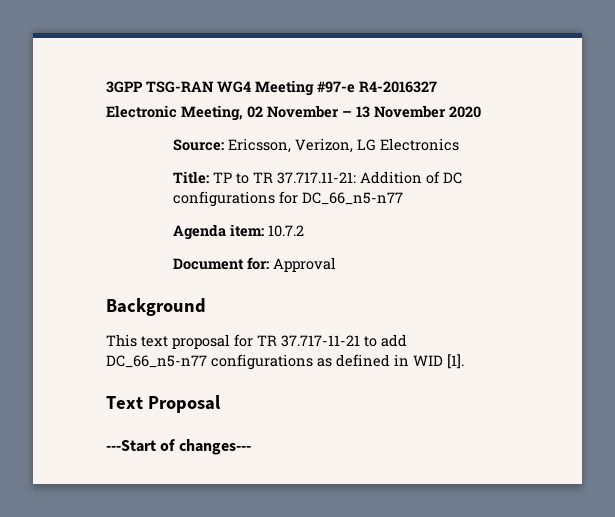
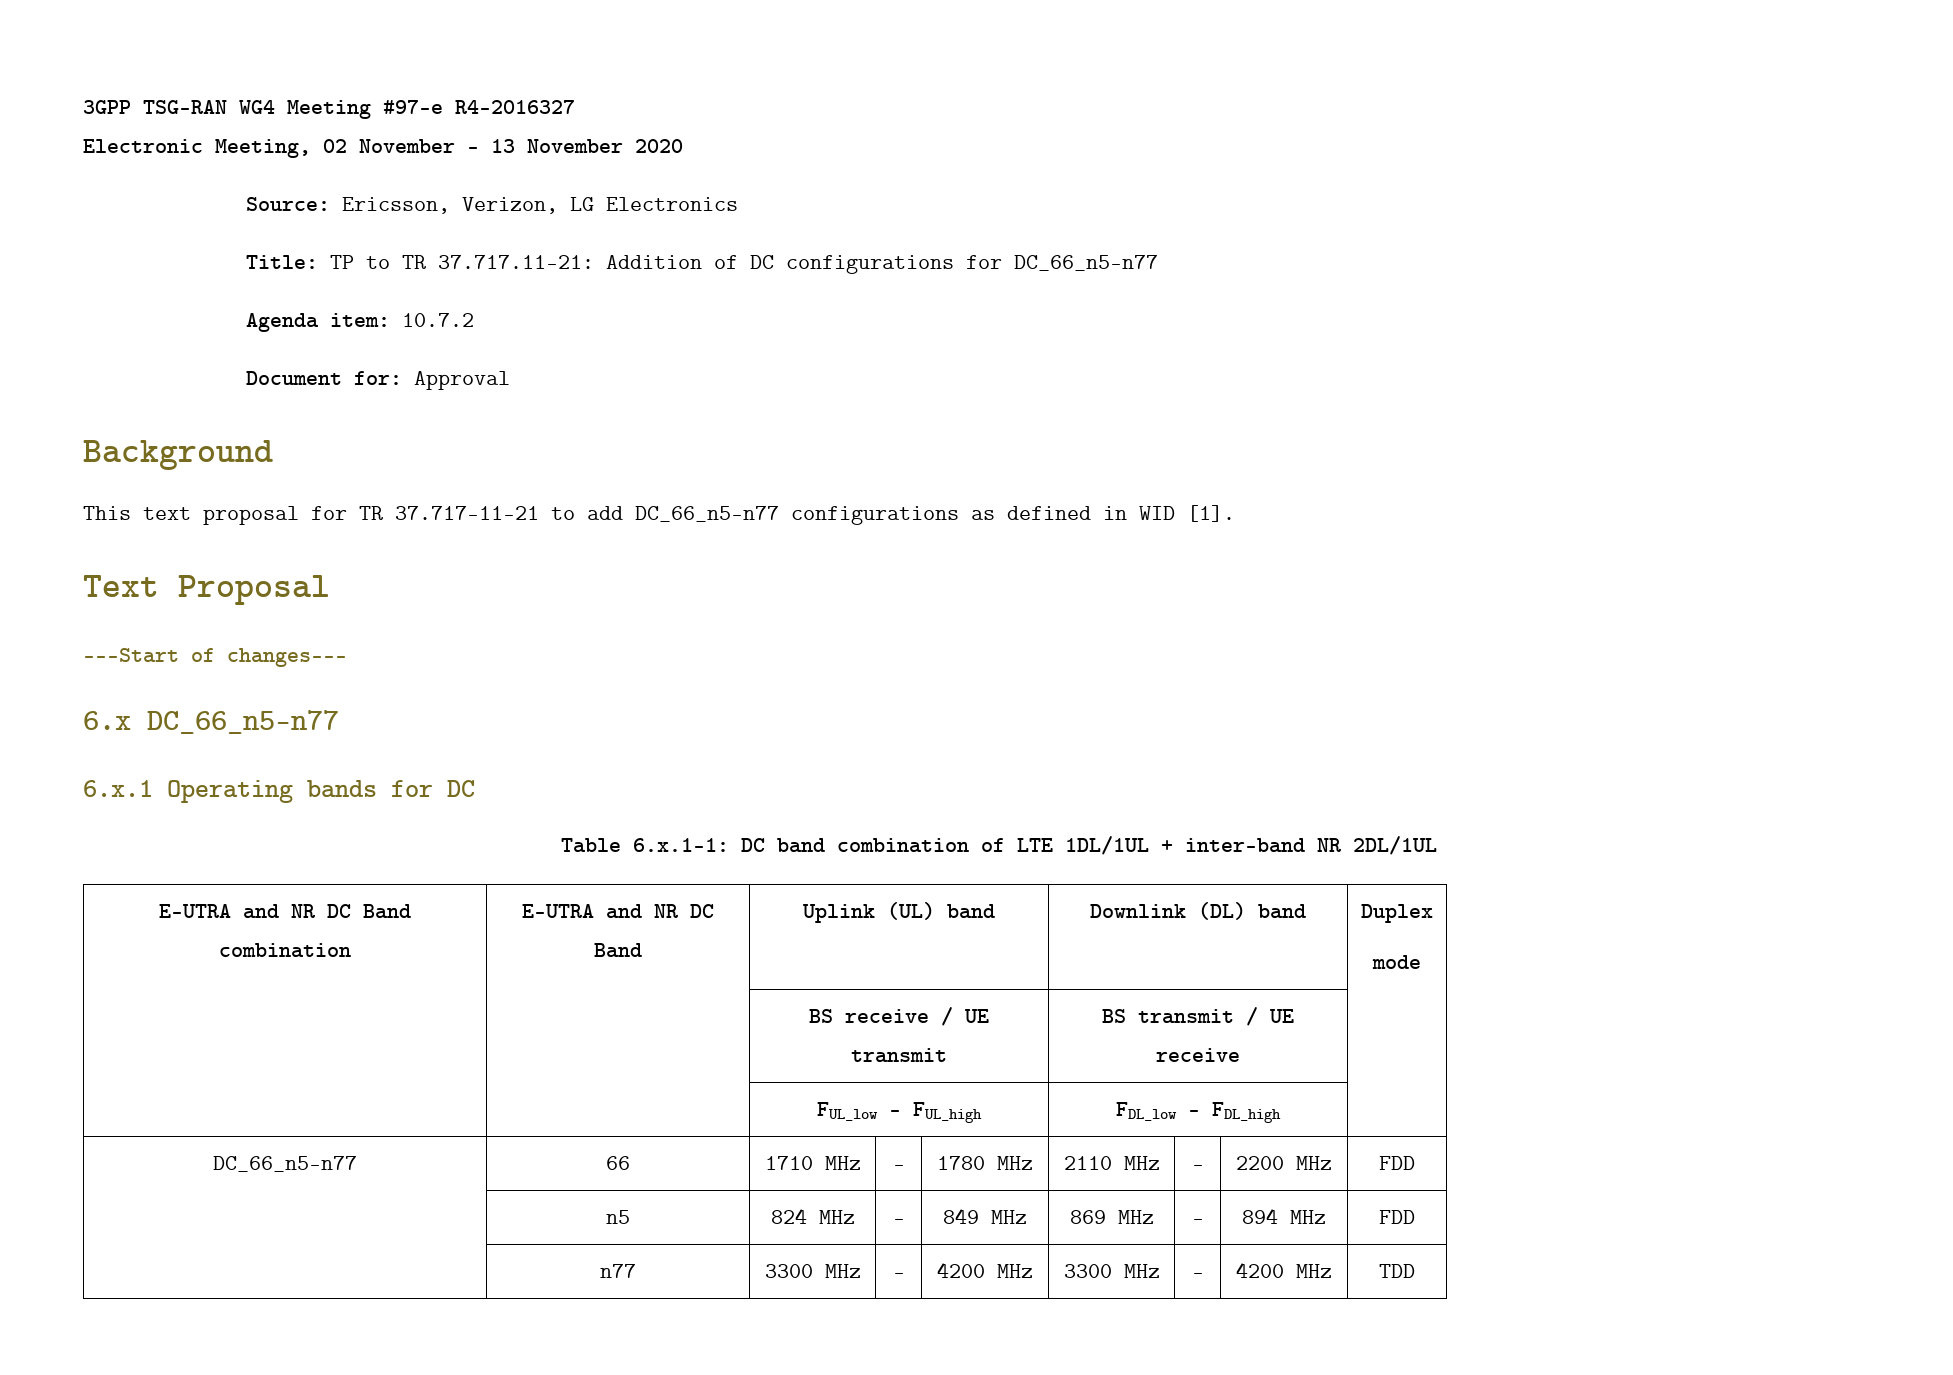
+ 6.x DC_66_n5-n77
+ 6.x.1 Operating bands for DC
+ Table 6.x.1-1: DC band combination of LTE 1DL/1UL + inter-band NR 2DL/1UL
+ E-UTRA and NR DC Band combination | E-UTRA and NR DC Band | Uplink (UL) band | Downlink (DL) band | Duplex
+ mode
+ | | BS receive / UE transmit | BS transmit / UE receive |
+ | | FUL_low – FUL_high | FDL_low – FDL_high |
+ DC_66_n5-n77 | 66 | 1710 MHz | – | 1780 MHz | 2110 MHz | – | 2200 MHz | FDD
+ | n5 | 824 MHz | – | 849 MHz | 869 MHz | – | 894 MHz | FDD
+ | n77 | 3300 MHz | – | 4200 MHz | 3300 MHz | – | 4200 MHz | TDD

